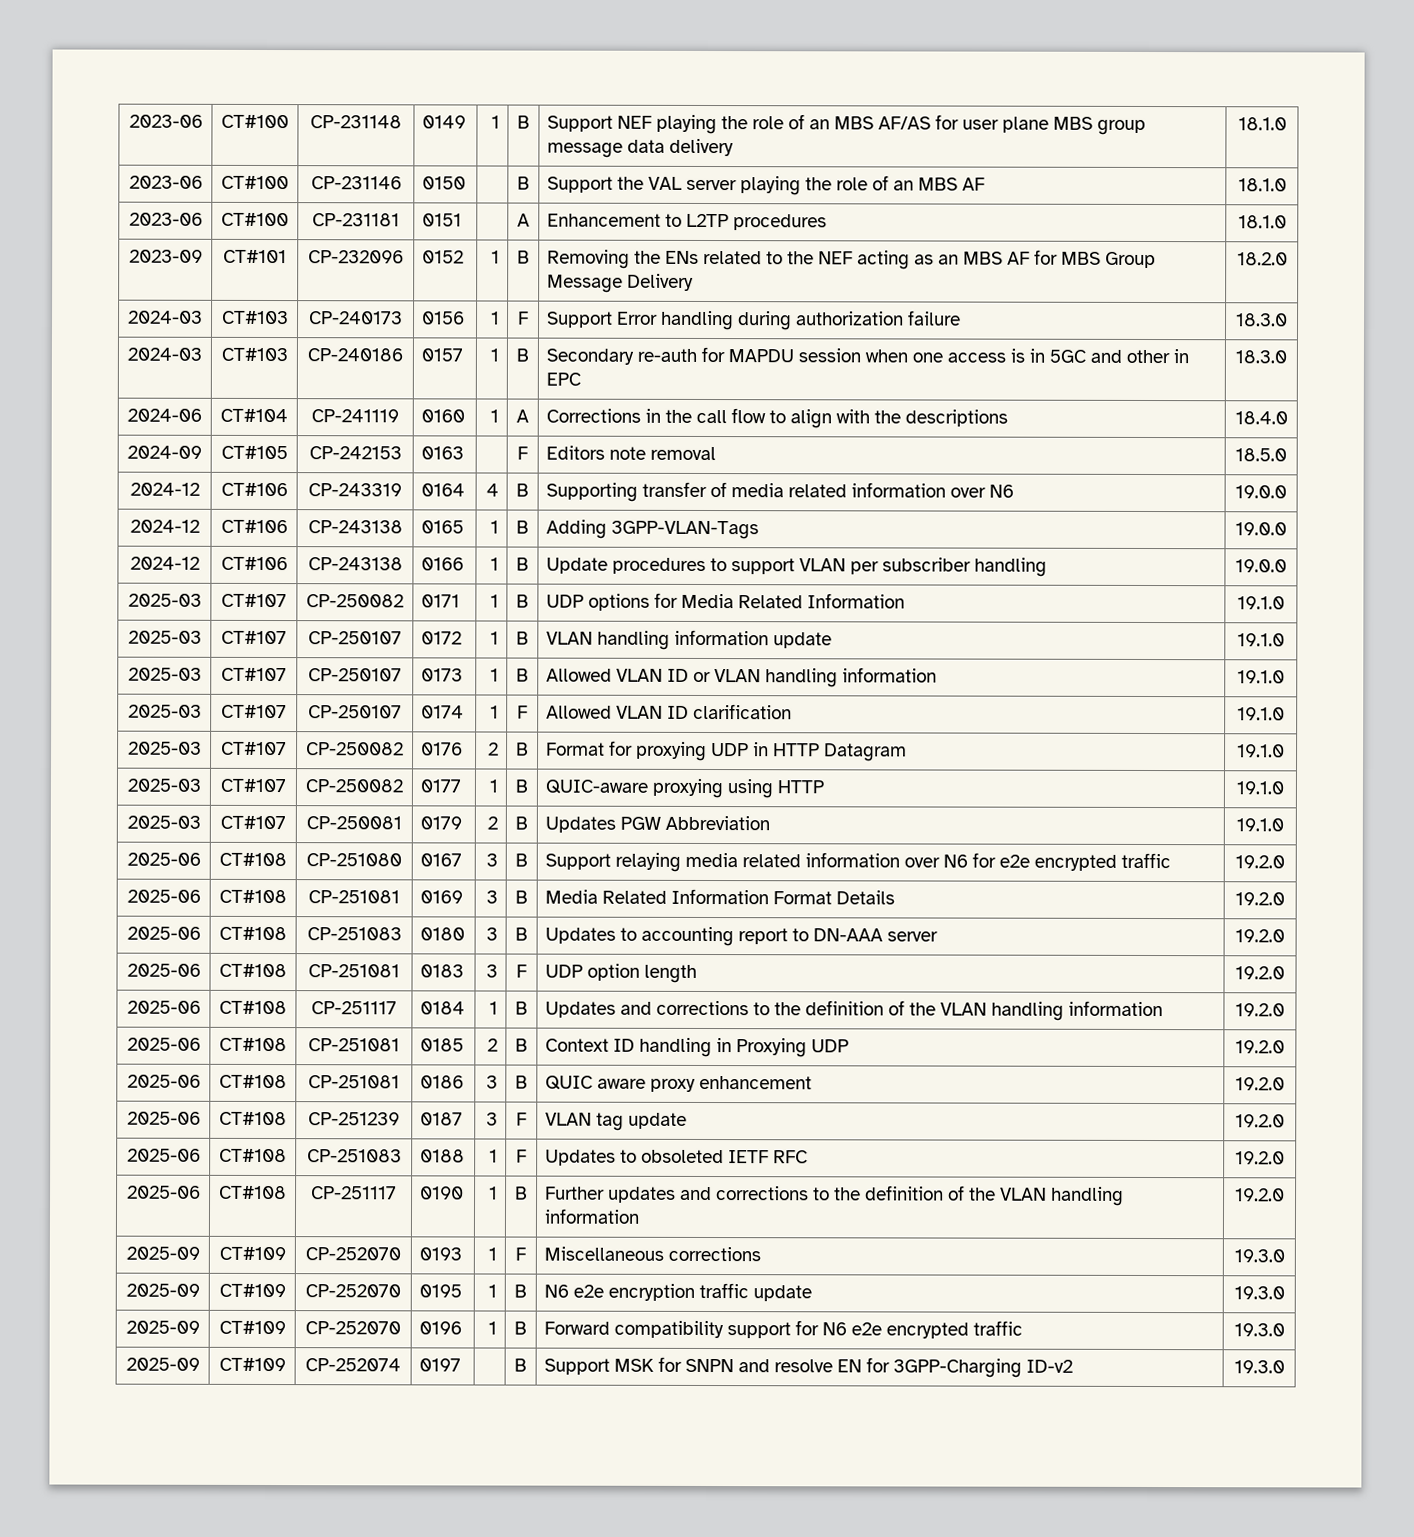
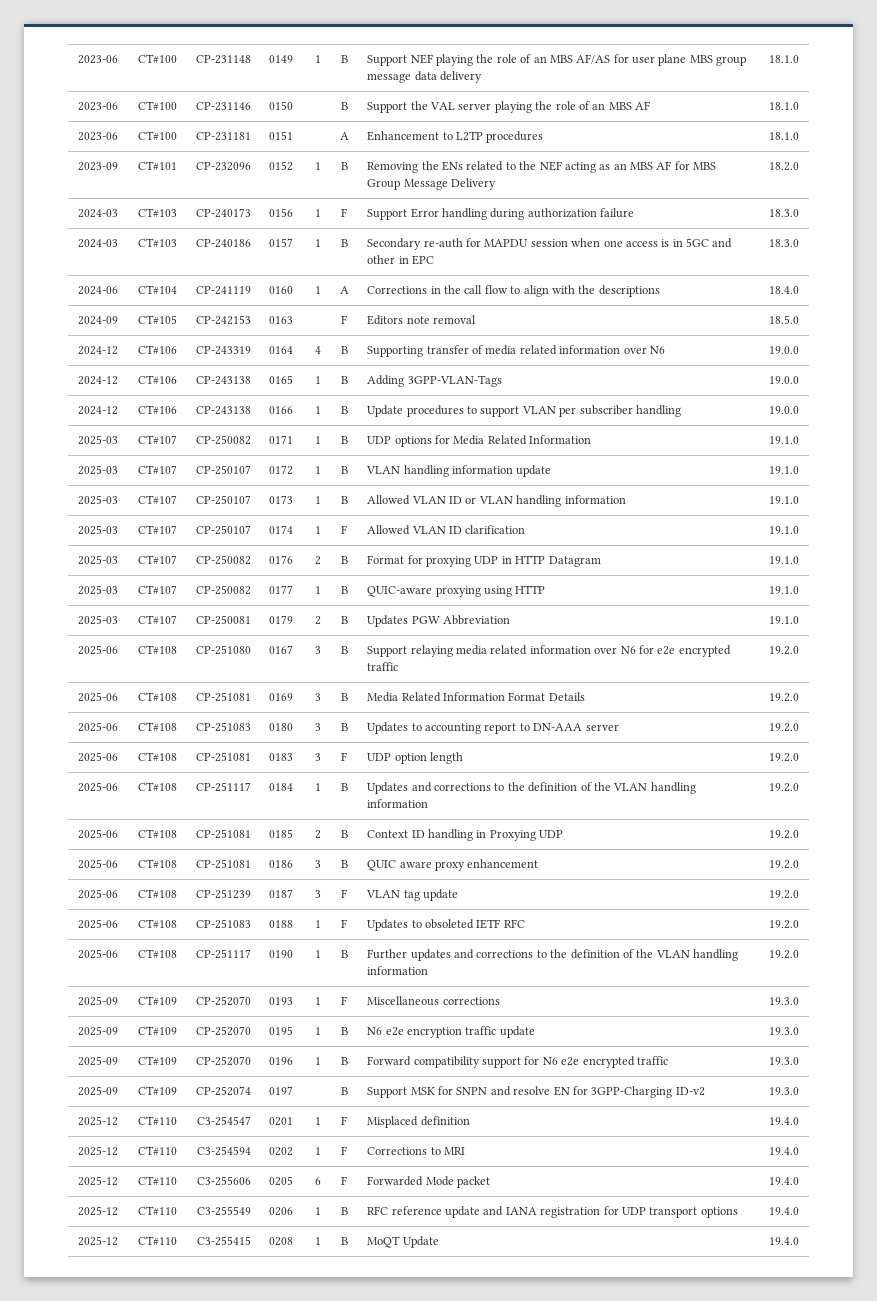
+ 2025-12 | CT#110 | C3-254547 | 0201 | 1 | F | Misplaced definition | 19.4.0
+ 2025-12 | CT#110 | C3-254594 | 0202 | 1 | F | Corrections to MRI | 19.4.0
+ 2025-12 | CT#110 | C3-255606 | 0205 | 6 | F | Forwarded Mode packet | 19.4.0
+ 2025-12 | CT#110 | C3-255549 | 0206 | 1 | B | RFC reference update and IANA registration for UDP transport options | 19.4.0
+ 2025-12 | CT#110 | C3-255415 | 0208 | 1 | B | MoQT Update | 19.4.0

